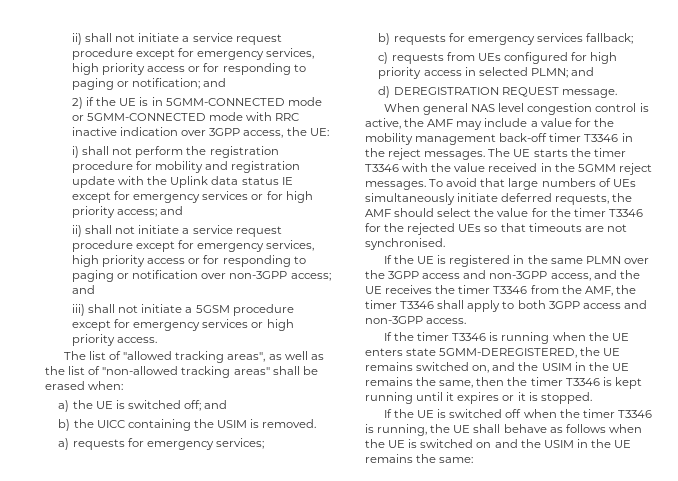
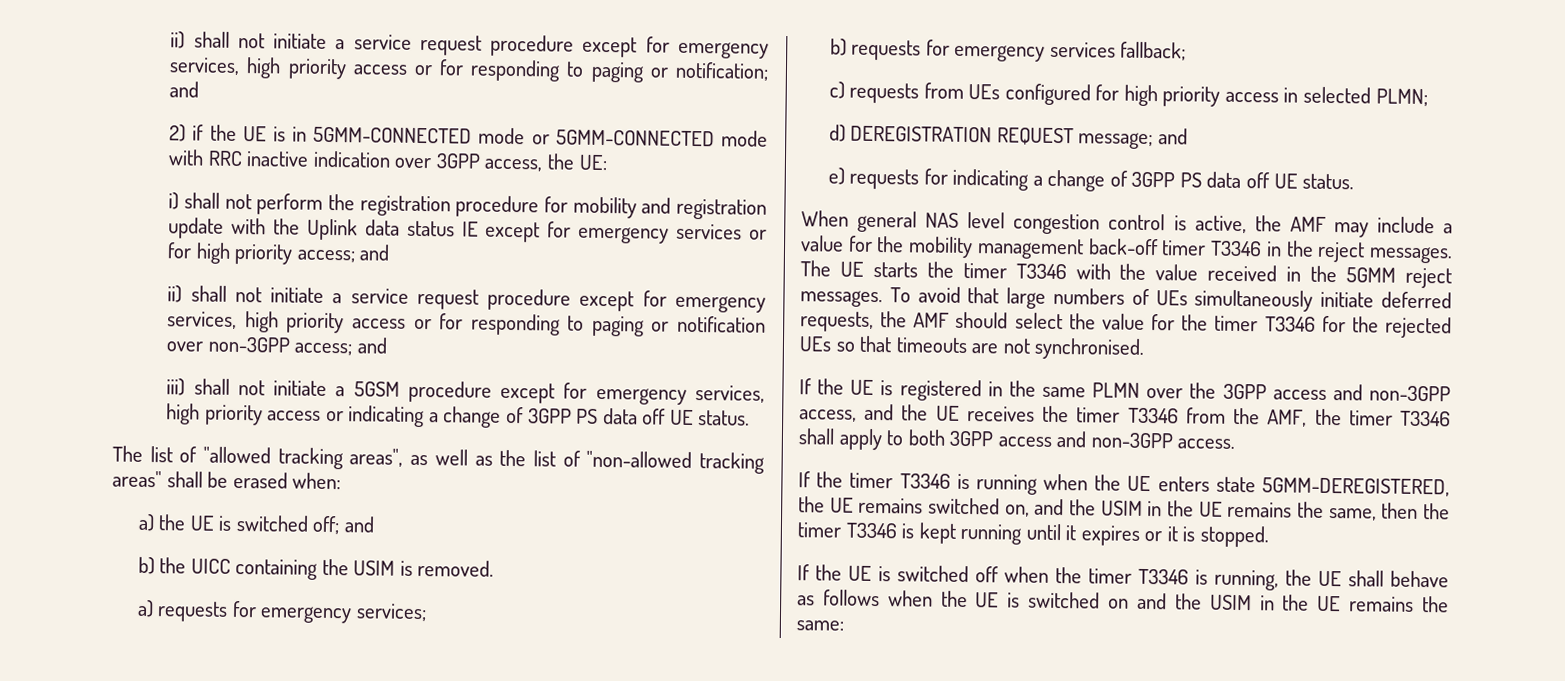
- iii) shall not initiate a 5GSM procedure except for emergency services or high priority access.
+ iii) shall not initiate a 5GSM procedure except for emergency services, high priority access or indicating a change of 3GPP PS data off UE status.
- c) requests from UEs configured for high priority access in selected PLMN; and
+ c) requests from UEs configured for high priority access in selected PLMN;
- d) DEREGISTRATION REQUEST message.
+ d) DEREGISTRATION REQUEST message; and
+ e) requests for indicating a change of 3GPP PS data off UE status.

